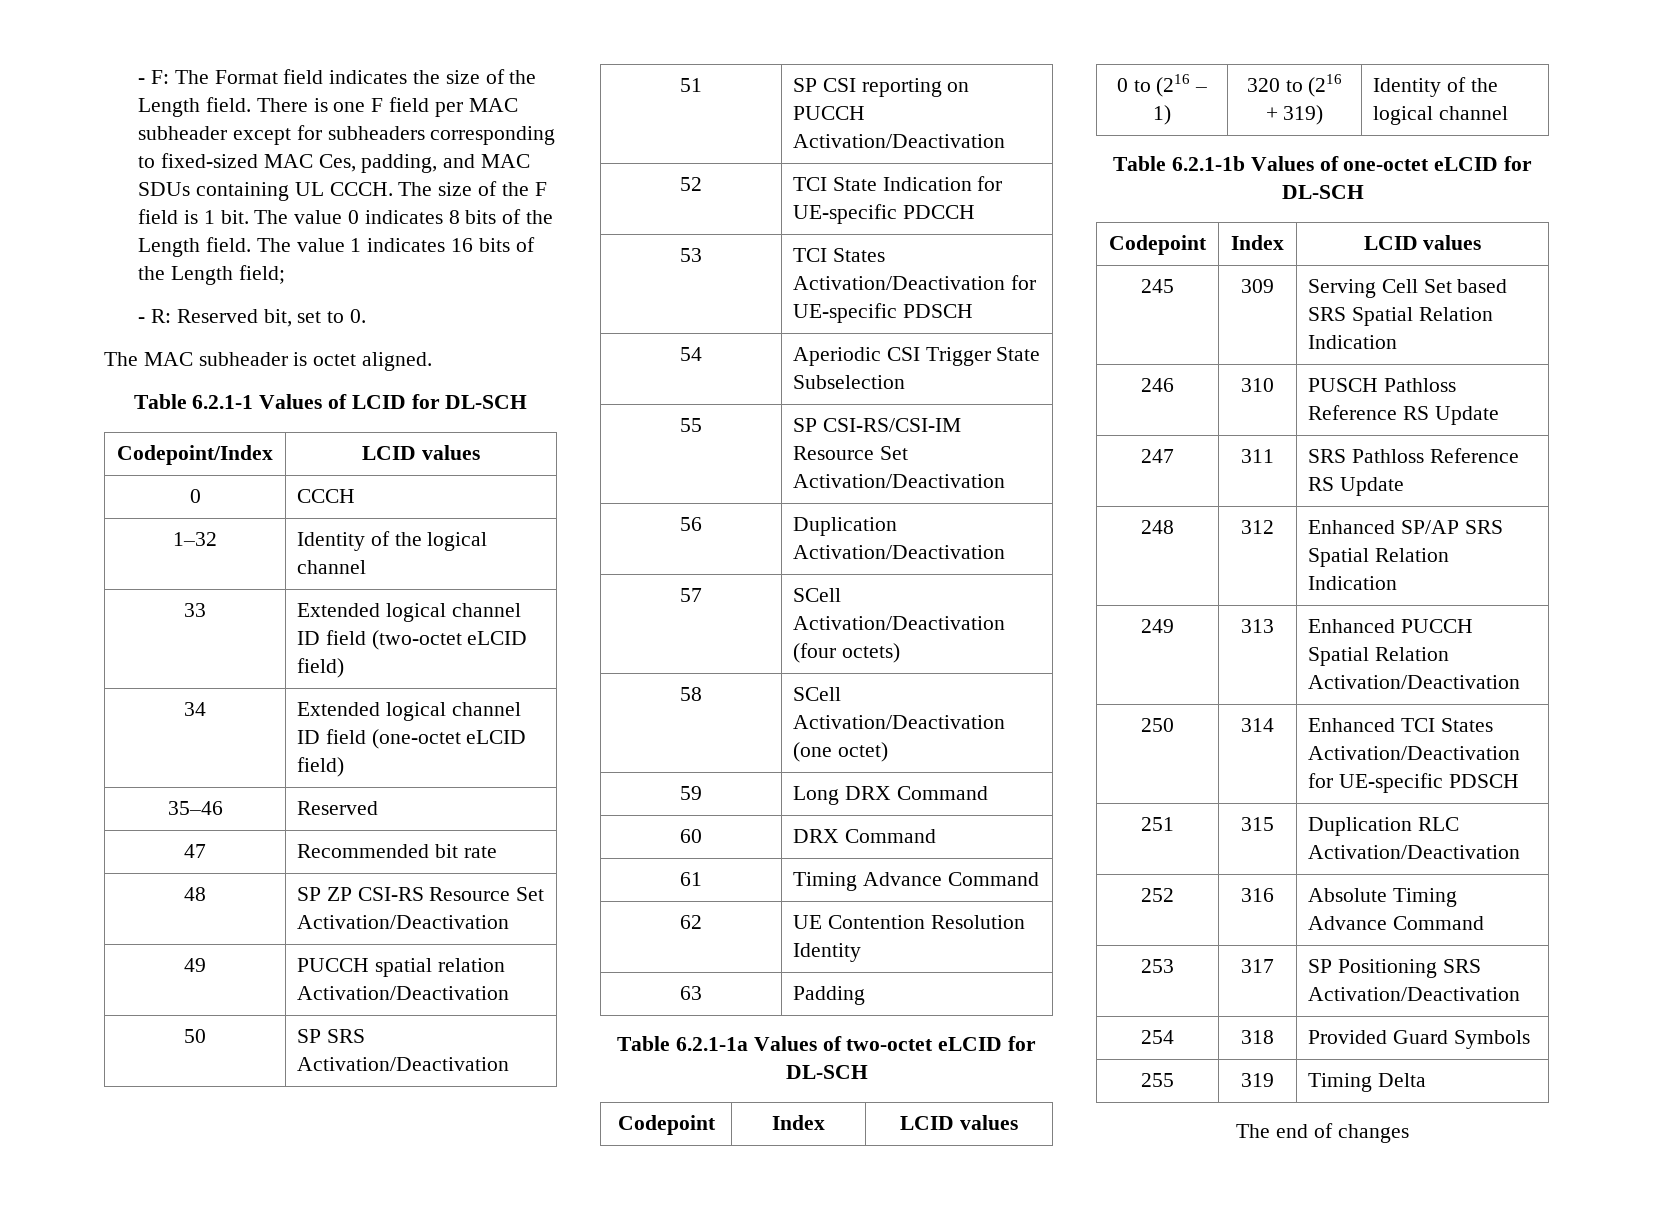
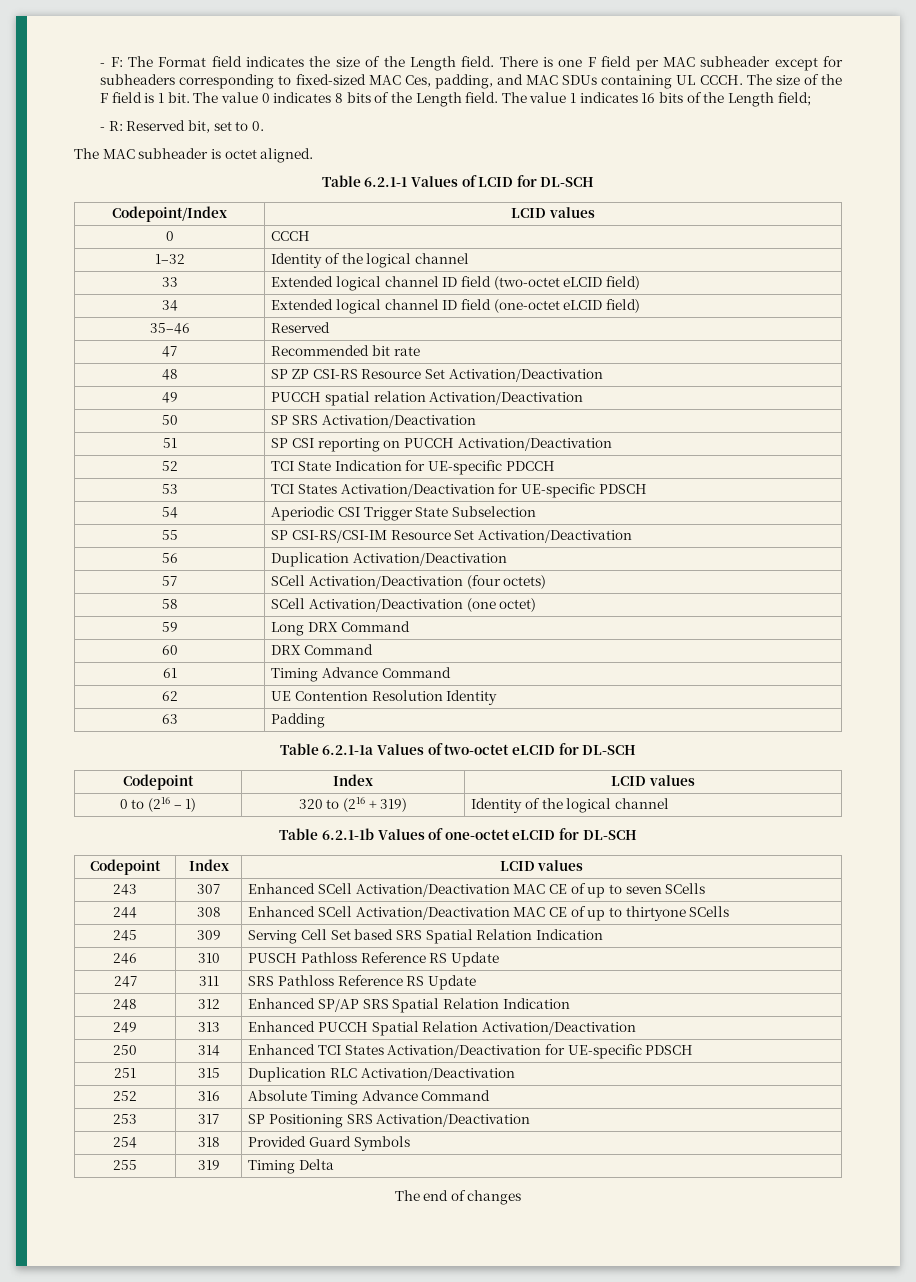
+ 243 | 307 | Enhanced SCell Activation/Deactivation MAC CE of up to seven SCells
+ 244 | 308 | Enhanced SCell Activation/Deactivation MAC CE of up to thirtyone SCells

